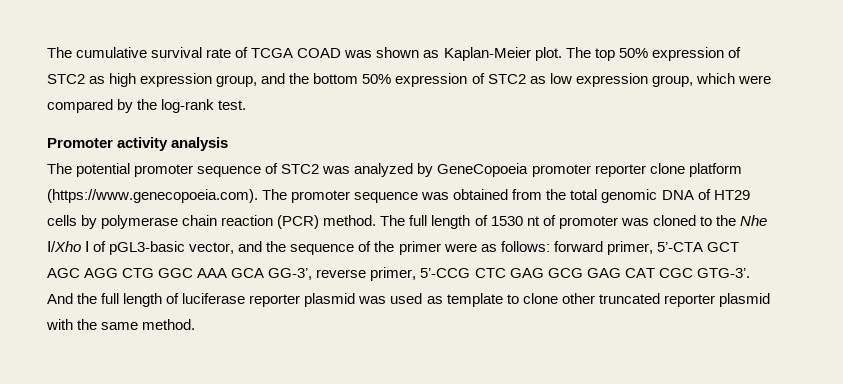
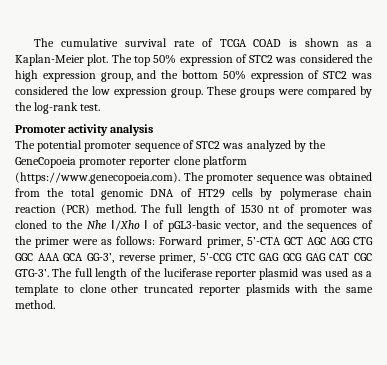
- The cumulative survival rate of TCGA COAD was shown as Kaplan-Meier plot.
+ The cumulative survival rate of TCGA COAD is shown as a Kaplan-Meier plot.
- The top 50% expression of STC2 as high expression group, and the bottom 50% expression of STC2 as low expression group, which were compared by the log-rank test.
+ The top 50% expression of STC2 was considered the high expression group, and the bottom 50% expression of STC2 was considered the low expression group. These groups were compared by the log-rank test.
- The potential promoter sequence of STC2 was analyzed by GeneCopoeia promoter reporter clone platform (https://www.genecopoeia.com). The promoter sequence was obtained from the total genomic DNA of HT29 cells by polymerase chain reaction (PCR) method.
+ The potential promoter sequence of STC2 was analyzed by the GeneCopoeia promoter reporter clone platform (https://www.genecopoeia.com). The promoter sequence was obtained from the total genomic DNA of HT29 cells by polymerase chain reaction (PCR) method.
- The full length of 1530 nt of promoter was cloned to the Nhe Ⅰ/Xho Ⅰ of pGL3-basic vector, and the sequence of the primer were as follows: forward primer, 5’-CTA GCT AGC AGG CTG GGC AAA GCA GG-3’, reverse primer, 5’-CCG CTC GAG GCG GAG CAT CGC GTG-3’.
+ The full length of 1530 nt of promoter was cloned to the Nhe Ⅰ/Xho Ⅰ of pGL3-basic vector, and the sequences of the primer were as follows: Forward primer, 5’-CTA GCT AGC AGG CTG GGC AAA GCA GG-3’, reverse primer, 5’-CCG CTC GAG GCG GAG CAT CGC GTG-3’.
- And the full length of luciferase reporter plasmid was used as template to clone other truncated reporter plasmid with the same method.
+ The full length of the luciferase reporter plasmid was used as a template to clone other truncated reporter plasmids with the same method.

